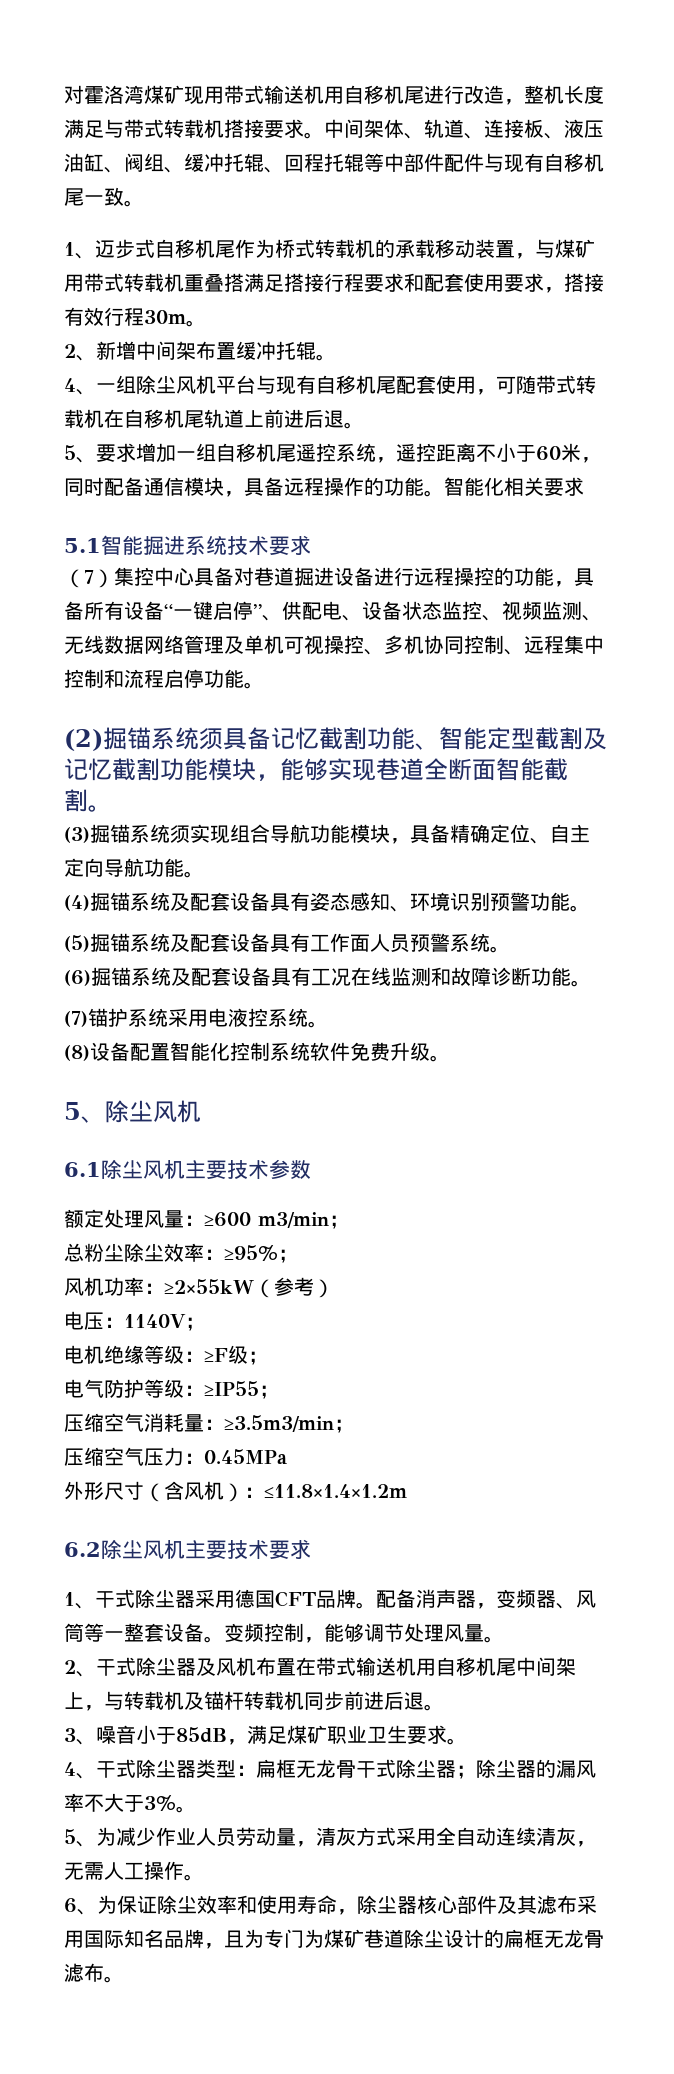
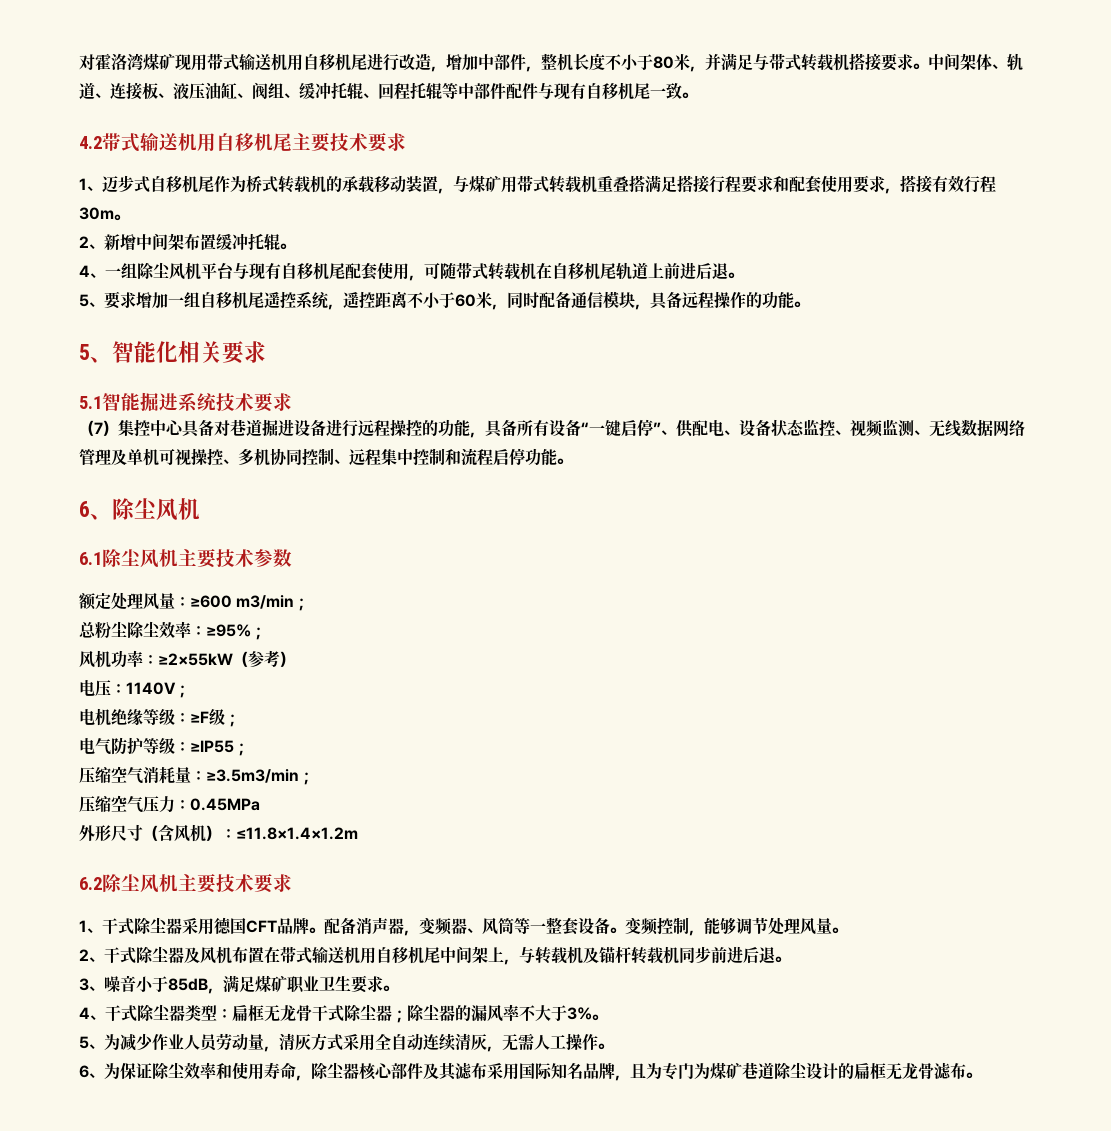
- 对霍洛湾煤矿现用带式输送机用自移机尾进行改造，整机长度满足与带式转载机搭接要求。
+ 对霍洛湾煤矿现用带式输送机用自移机尾进行改造，增加中部件，整机长度不小于80米，并满足与带式转载机搭接要求。
+ 4.2带式输送机用自移机尾主要技术要求
- 5、要求增加一组自移机尾遥控系统，遥控距离不小于60米，同时配备通信模块，具备远程操作的功能。智能化相关要求
+ 5、要求增加一组自移机尾遥控系统，遥控距离不小于60米，同时配备通信模块，具备远程操作的功能。
+ 5、智能化相关要求
- (2)掘锚系统须具备记忆截割功能、智能定型截割及记忆截割功能模块，能够实现巷道全断面智能截割。
- (3)掘锚系统须实现组合导航功能模块，具备精确定位、自主定向导航功能。
- (4)掘锚系统及配套设备具有姿态感知、环境识别预警功能。
- (5)掘锚系统及配套设备具有工作面人员预警系统。
- (6)掘锚系统及配套设备具有工况在线监测和故障诊断功能。
- (7)锚护系统采用电液控系统。
- (8)设备配置智能化控制系统软件免费升级。
- 5、除尘风机
+ 6、除尘风机

